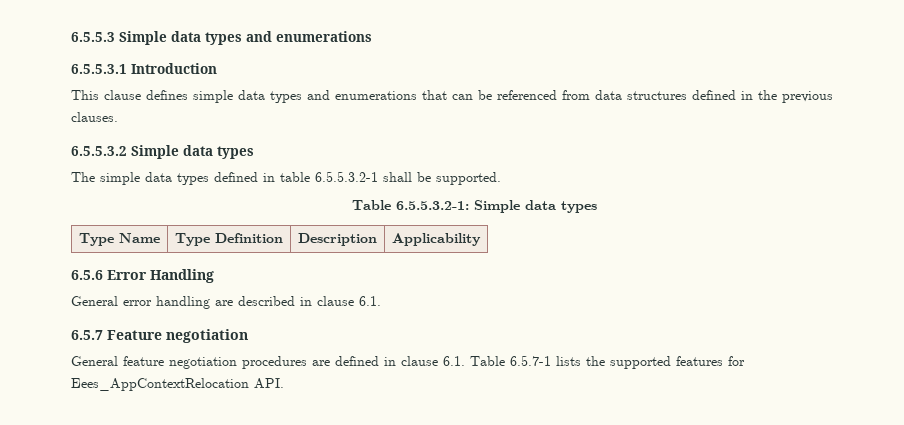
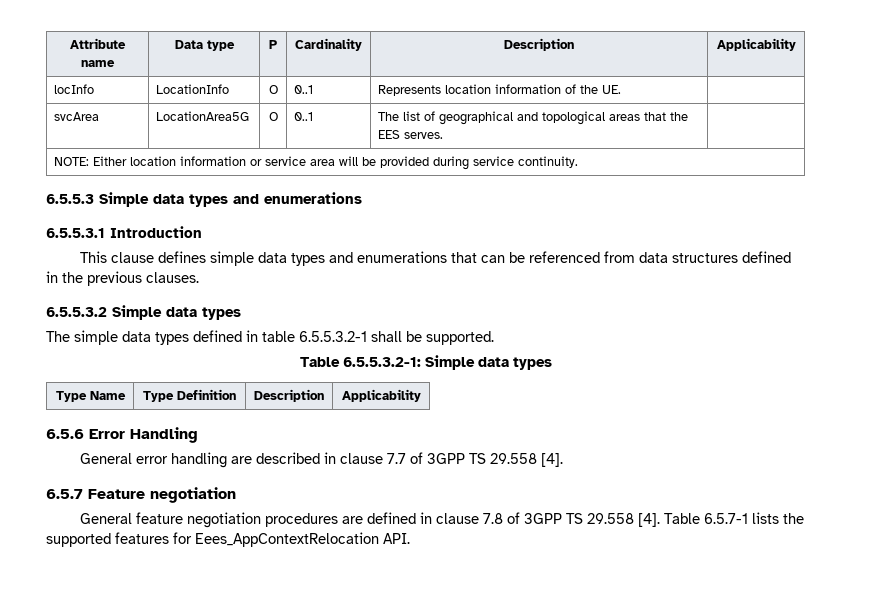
+ Attribute name | Data type | P | Cardinality | Description | Applicability
+ locInfo | LocationInfo | O | 0..1 | Represents location information of the UE. |
+ svcArea | LocationArea5G | O | 0..1 | The list of geographical and topological areas that the EES serves. |
+ NOTE: Either location information or service area will be provided during service continuity.
- General error handling are described in clause 6.1.
+ General error handling are described in clause 7.7 of 3GPP TS 29.558 [4].
- General feature negotiation procedures are defined in clause 6.1. Table 6.5.7-1 lists the supported features for Eees_AppContextRelocation API.
+ General feature negotiation procedures are defined in clause 7.8 of 3GPP TS 29.558 [4]. Table 6.5.7-1 lists the supported features for Eees_AppContextRelocation API.

